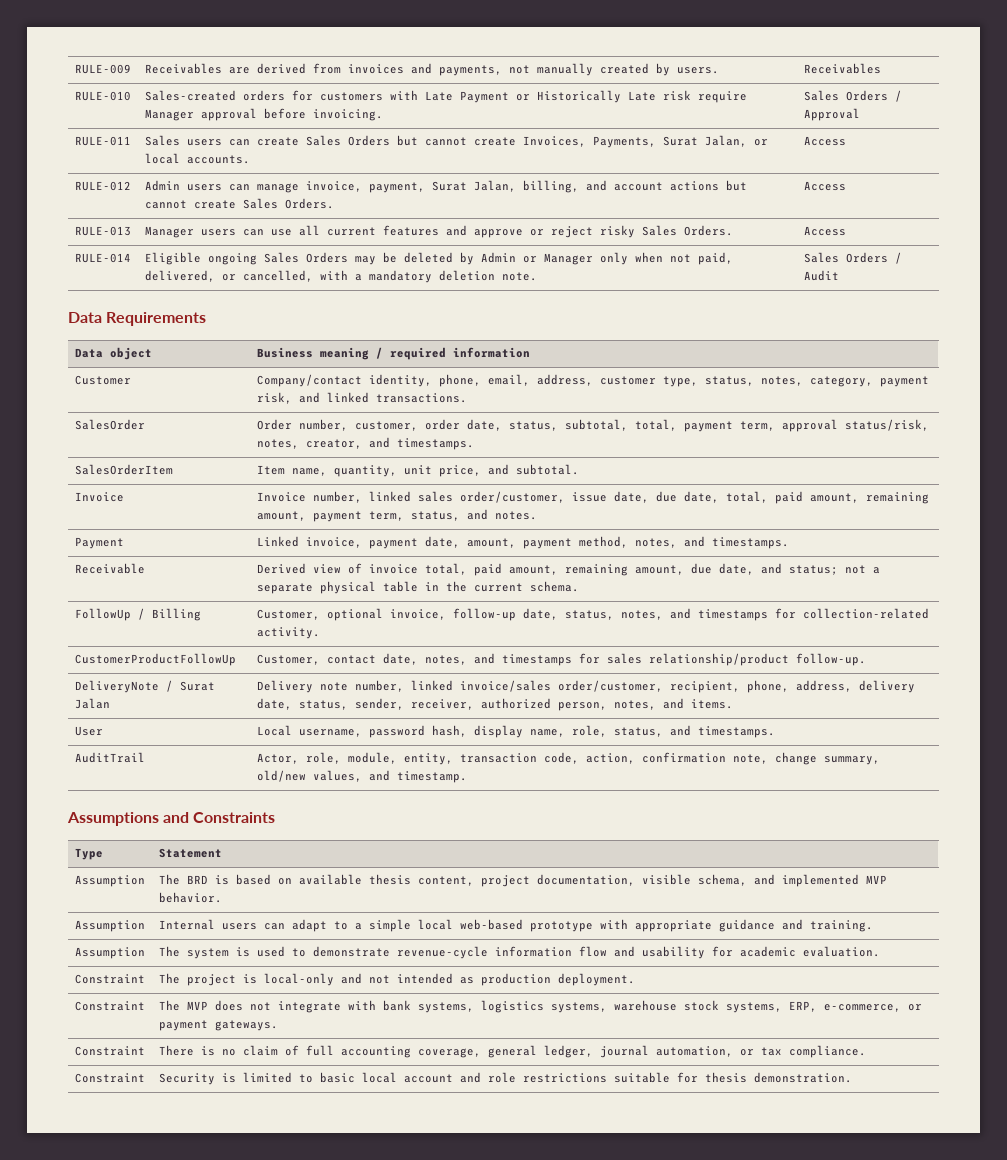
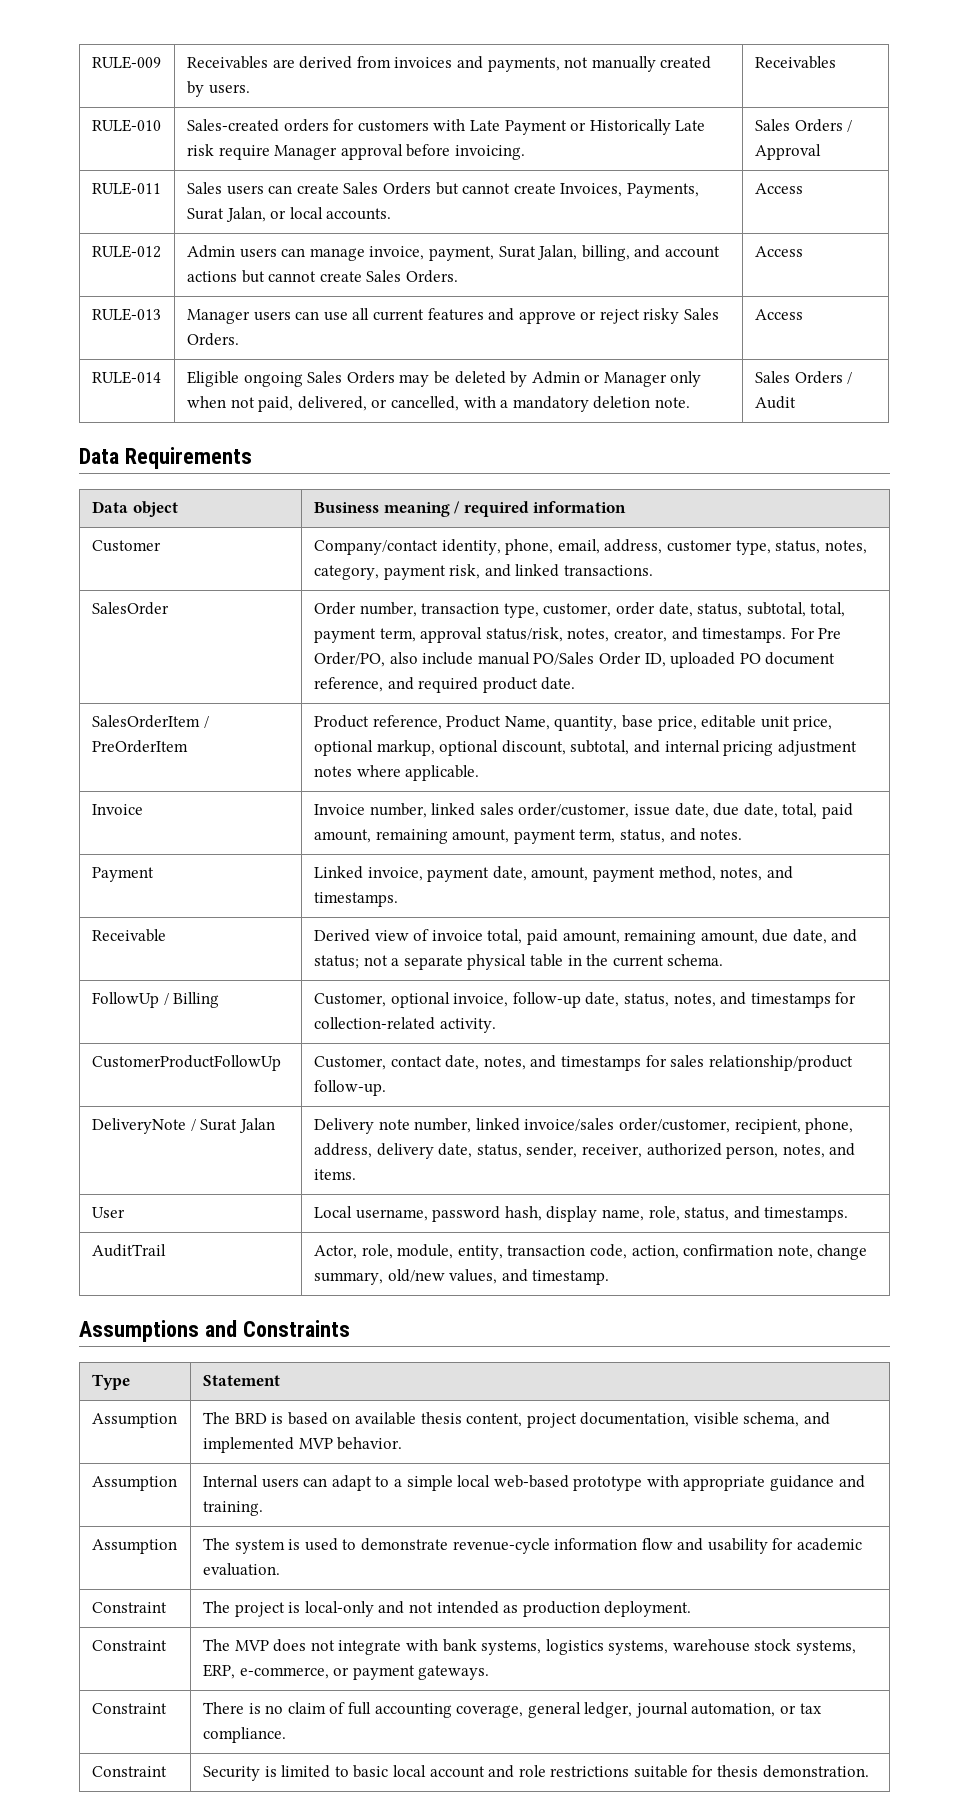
- SalesOrder | Order number, customer, order date, status, subtotal, total, payment term, approval status/risk, notes, creator, and timestamps.
- SalesOrderItem | Item name, quantity, unit price, and subtotal.
+ SalesOrder | Order number, transaction type, customer, order date, status, subtotal, total, payment term, approval status/risk, notes, creator, and timestamps. For Pre Order/PO, also include manual PO/Sales Order ID, uploaded PO document reference, and required product date.
+ SalesOrderItem / PreOrderItem | Product reference, Product Name, quantity, base price, editable unit price, optional markup, optional discount, subtotal, and internal pricing adjustment notes where applicable.

